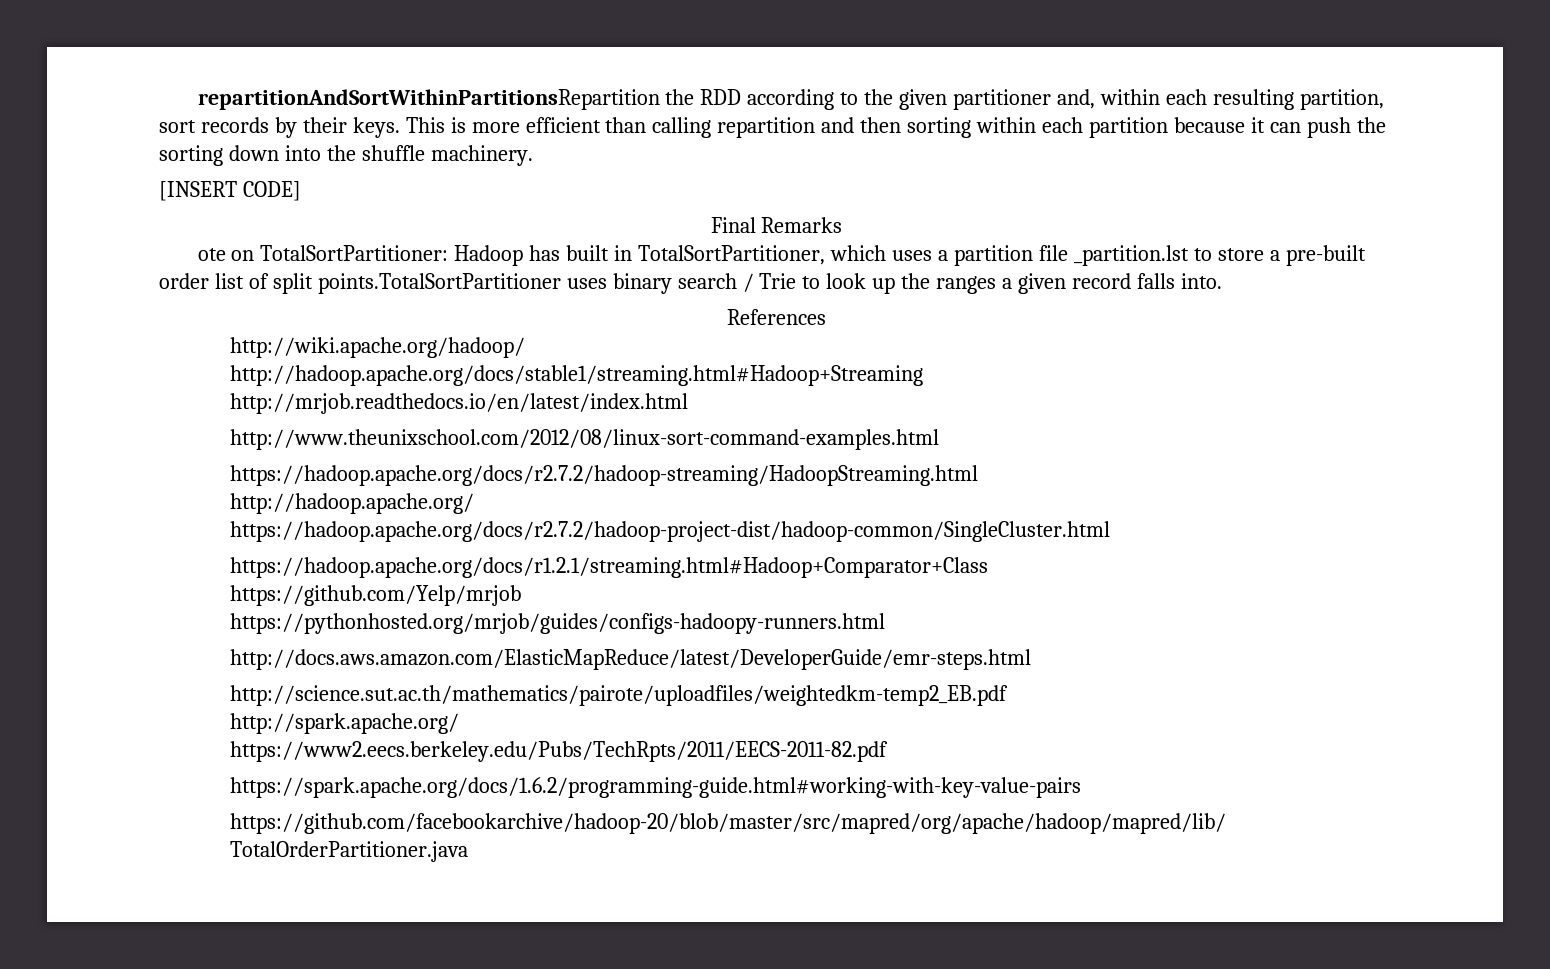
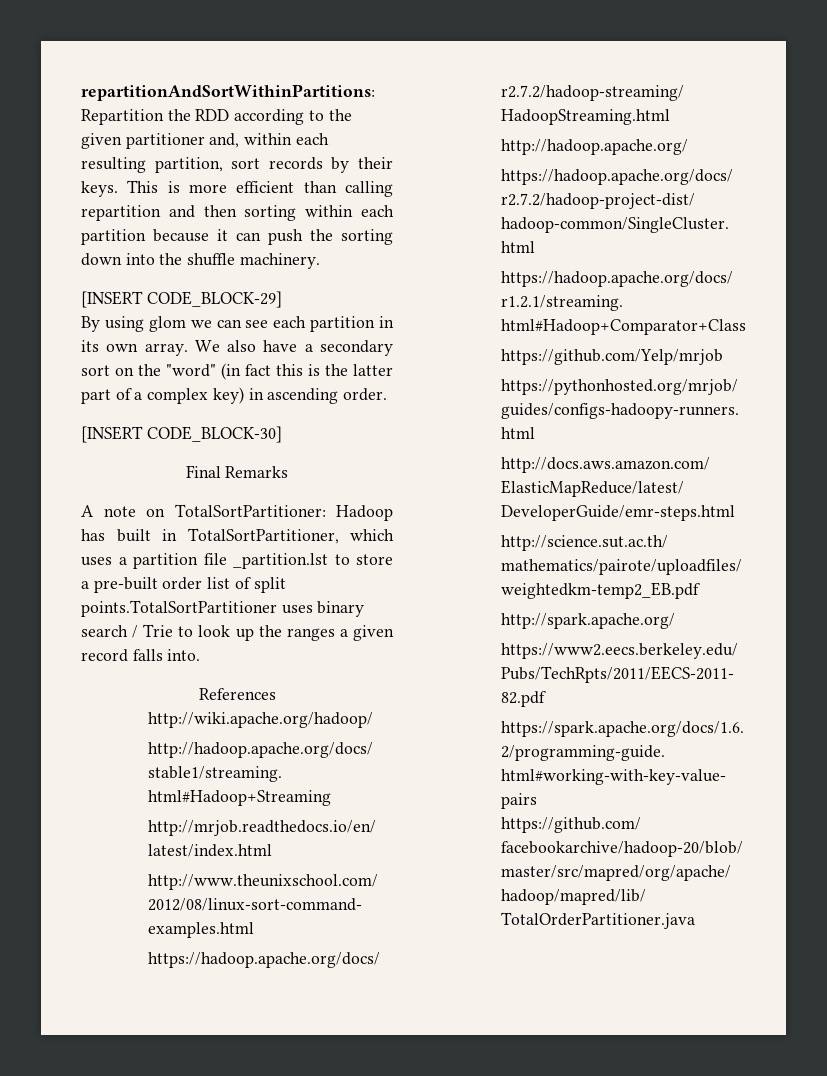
- repartitionAndSortWithinPartitionsRepartition the RDD according to the given partitioner and, within each resulting partition, sort records by their keys.
+ repartitionAndSortWithinPartitions: Repartition the RDD according to the given partitioner and, within each resulting partition, sort records by their keys.
- [INSERT CODE]
+ [INSERT CODE_BLOCK-29]
+ By using glom we can see each partition in its own array. We also have a secondary sort on the "word" (in fact this is the latter part of a complex key) in ascending order.
+ [INSERT CODE_BLOCK-30]
- ote on TotalSortPartitioner: Hadoop has built in TotalSortPartitioner, which uses a partition file _partition.lst to store a pre-built order list of split points.TotalSortPartitioner uses binary search / Trie to look up the ranges a given record falls into.
+ A note on TotalSortPartitioner: Hadoop has built in TotalSortPartitioner, which uses a partition file _partition.lst to store a pre-built order list of split points.TotalSortPartitioner uses binary search / Trie to look up the ranges a given record falls into.

